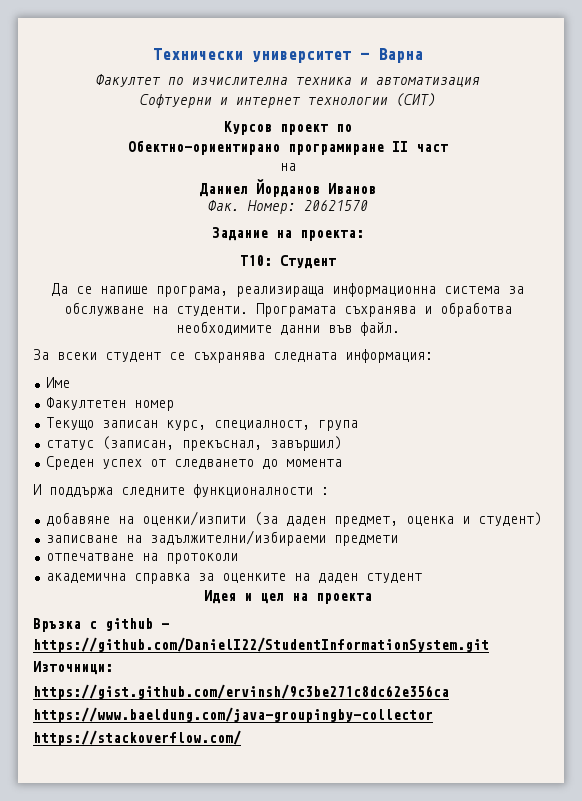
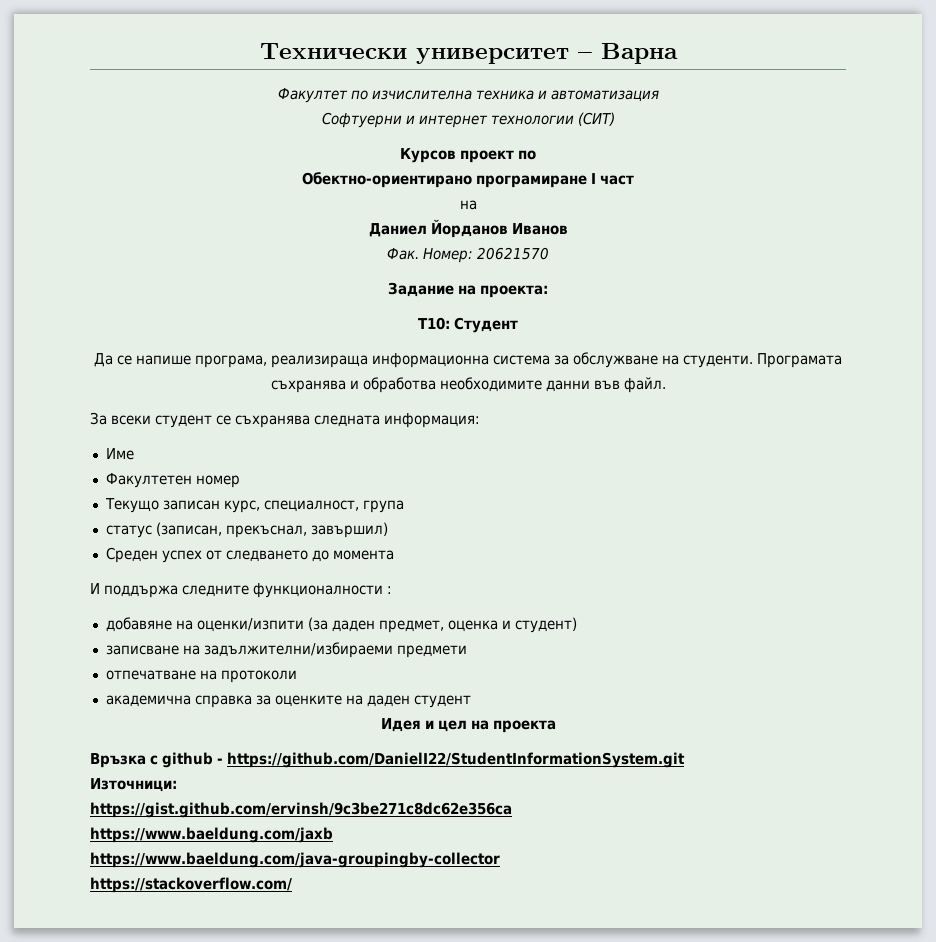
- Обектно-ориентирано програмиране II част
+ Обектно-ориентирано програмиране I част
+ https://www.baeldung.com/jaxb

